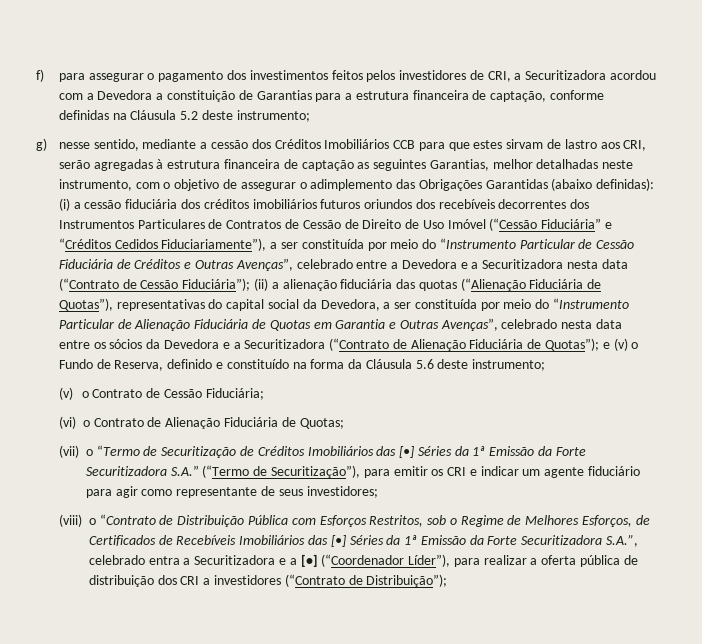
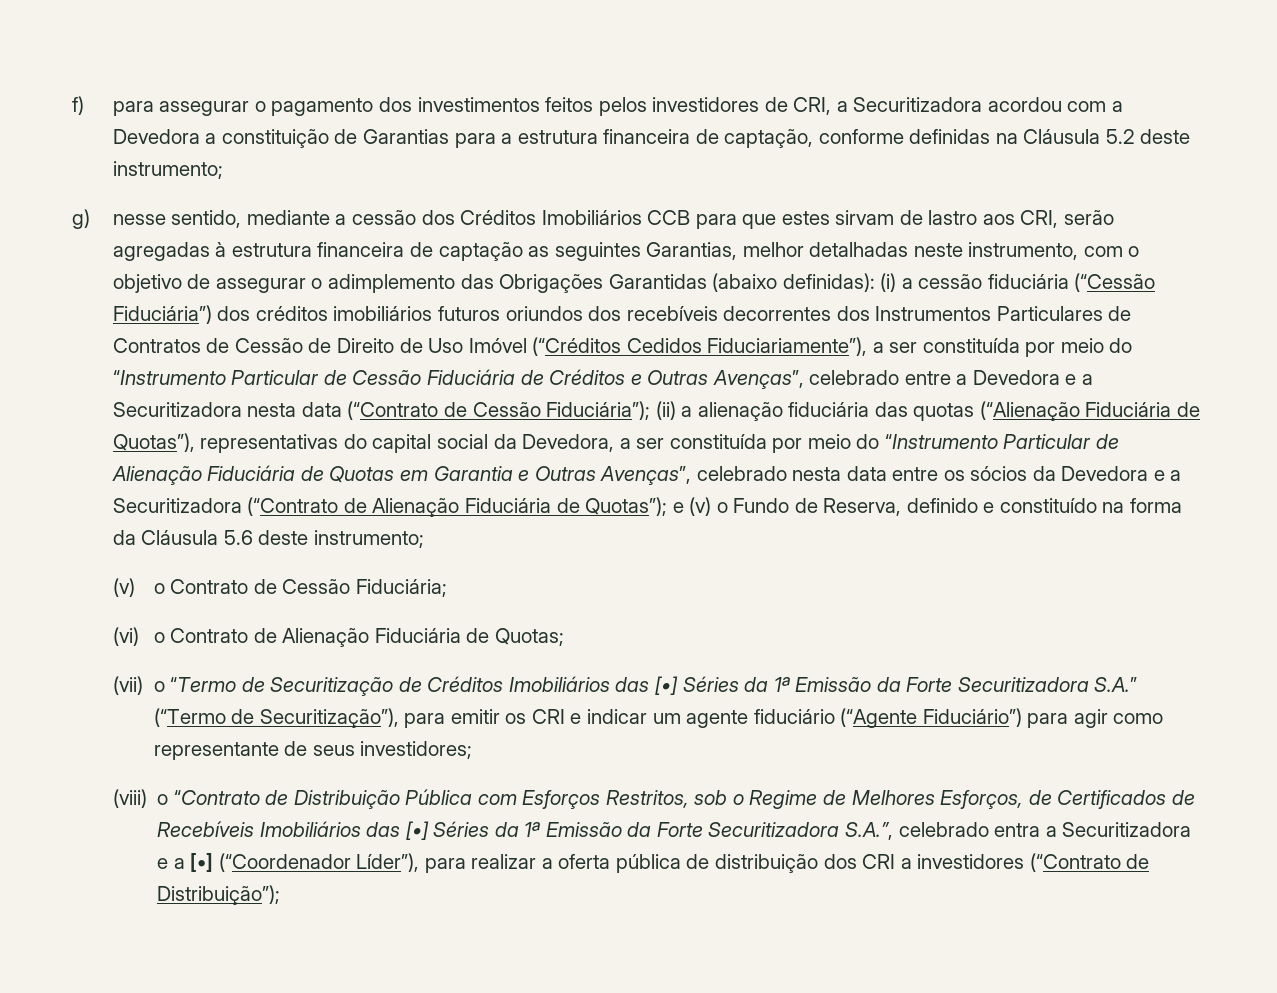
- (i) a cessão fiduciária dos créditos imobiliários futuros oriundos dos recebíveis decorrentes dos Instrumentos Particulares de Contratos de Cessão de Direito de Uso Imóvel (“Cessão Fiduciária” e “Créditos Cedidos Fiduciariamente”), a ser constituída por meio do “Instrumento Particular de Cessão Fiduciária de Créditos e Outras Avenças”, celebrado entre a Devedora e a Securitizadora nesta data (“Contrato de Cessão Fiduciária”);
+ (i) a cessão fiduciária (“Cessão Fiduciária”) dos créditos imobiliários futuros oriundos dos recebíveis decorrentes dos Instrumentos Particulares de Contratos de Cessão de Direito de Uso Imóvel (“Créditos Cedidos Fiduciariamente”), a ser constituída por meio do “Instrumento Particular de Cessão Fiduciária de Créditos e Outras Avenças”, celebrado entre a Devedora e a Securitizadora nesta data (“Contrato de Cessão Fiduciária”);
- (vii) o “Termo de Securitização de Créditos Imobiliários das [•] Séries da 1ª Emissão da Forte Securitizadora S.A.” (“Termo de Securitização”), para emitir os CRI e indicar um agente fiduciário para agir como representante de seus investidores;
+ (vii) o “Termo de Securitização de Créditos Imobiliários das [•] Séries da 1ª Emissão da Forte Securitizadora S.A.” (“Termo de Securitização”), para emitir os CRI e indicar um agente fiduciário (“Agente Fiduciário”) para agir como representante de seus investidores;

